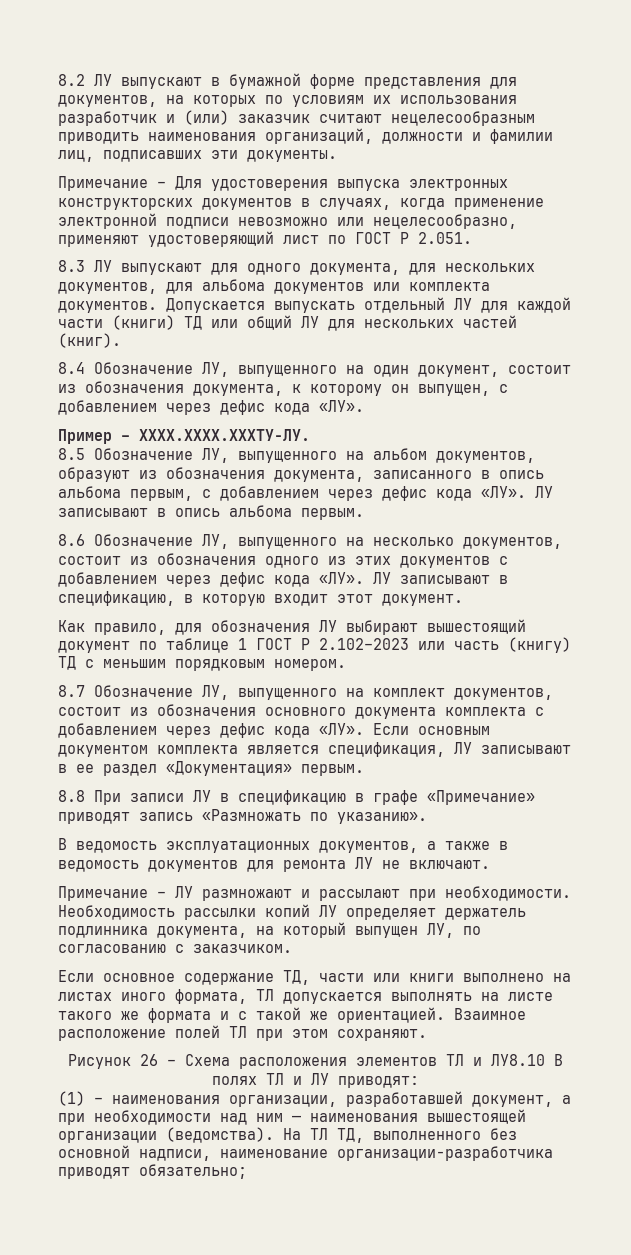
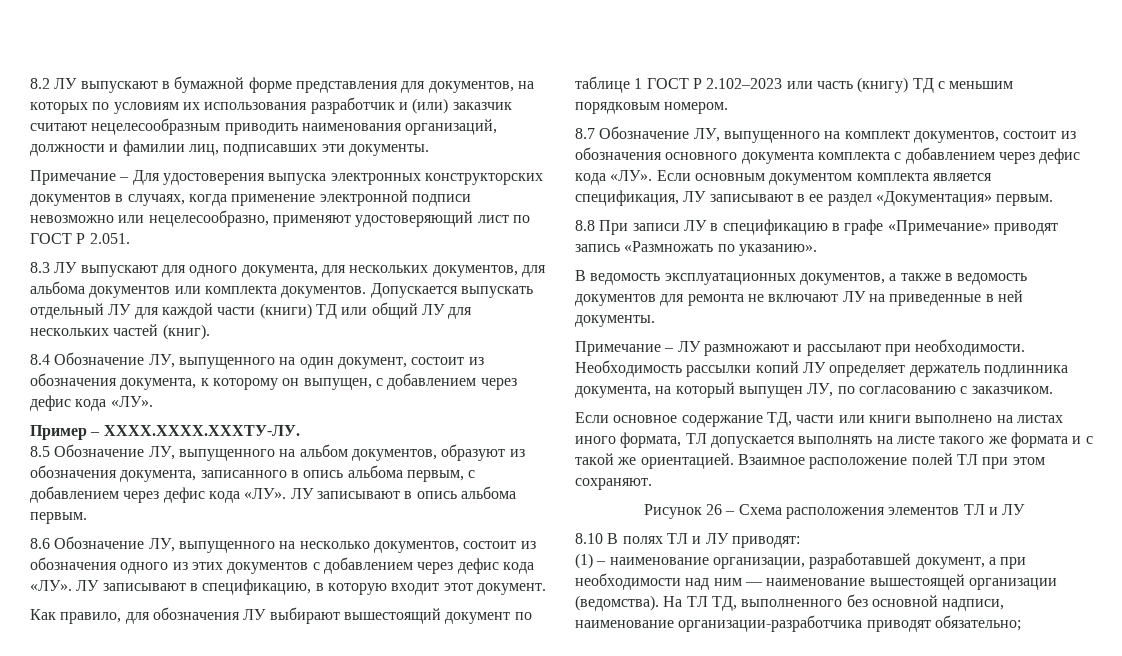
- В ведомость эксплуатационных документов, а также в ведомость документов для ремонта ЛУ не включают.
+ В ведомость эксплуатационных документов, а также в ведомость документов для ремонта не включают ЛУ на приведенные в ней документы.
- Рисунок 26 – Схема расположения элементов ТЛ и ЛУ8.10 В полях ТЛ и ЛУ приводят:
+ Рисунок 26 – Схема расположения элементов ТЛ и ЛУ
+ 8.10 В полях ТЛ и ЛУ приводят:
- (1) – наименования организации, разработавшей документ, а при необходимости над ним — наименования вышестоящей организации (ведомства).
+ (1) – наименование организации, разработавшей документ, а при необходимости над ним — наименование вышестоящей организации (ведомства).

